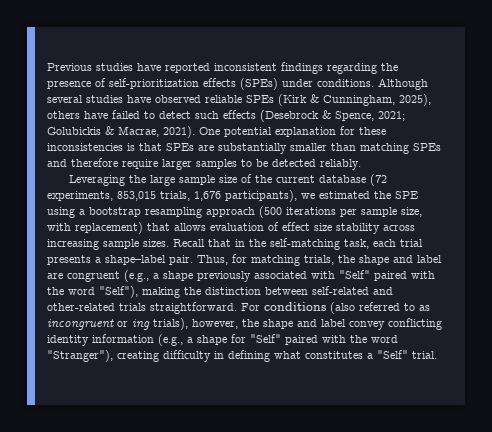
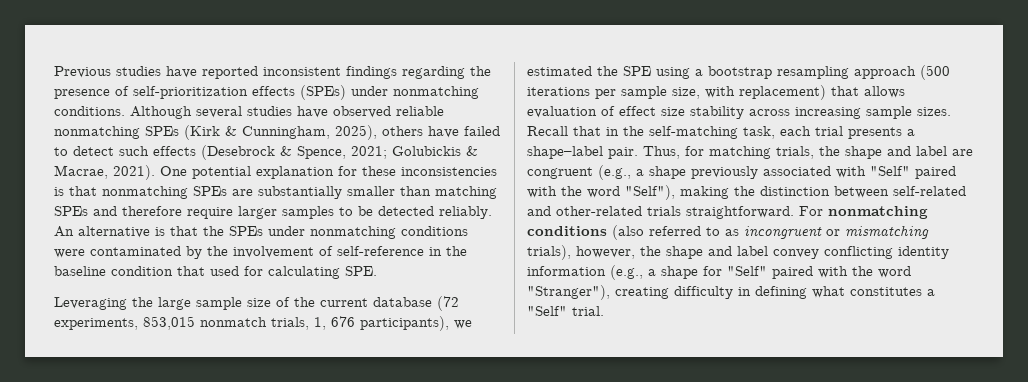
- Previous studies have reported inconsistent findings regarding the presence of self-prioritization effects (SPEs) under conditions.
+ Previous studies have reported inconsistent findings regarding the presence of self-prioritization effects (SPEs) under nonmatching conditions.
- Although several studies have observed reliable SPEs (Kirk & Cunningham, 2025), others have failed to detect such effects (Desebrock & Spence, 2021; Golubickis & Macrae, 2021).
+ Although several studies have observed reliable nonmatching SPEs (Kirk & Cunningham, 2025), others have failed to detect such effects (Desebrock & Spence, 2021; Golubickis & Macrae, 2021).
- One potential explanation for these inconsistencies is that SPEs are substantially smaller than matching SPEs and therefore require larger samples to be detected reliably.
+ One potential explanation for these inconsistencies is that nonmatching SPEs are substantially smaller than matching SPEs and therefore require larger samples to be detected reliably. An alternative is that the SPEs under nonmatching conditions were contaminated by the involvement of self-reference in the baseline condition that used for calculating SPE.
- Leveraging the large sample size of the current database (72 experiments, 853,015 trials, 1,676 participants), we estimated the SPE using a bootstrap resampling approach (500 iterations per sample size, with replacement) that allows evaluation of effect size stability across increasing sample sizes.
+ Leveraging the large sample size of the current database (72 experiments, 853,015 nonmatch trials, 1, 676 participants), we estimated the SPE using a bootstrap resampling approach (500 iterations per sample size, with replacement) that allows evaluation of effect size stability across increasing sample sizes.
- For conditions (also referred to as incongruent or ing trials), however, the shape and label convey conflicting identity information (e.g., a shape for "Self" paired with the word "Stranger"), creating difficulty in defining what constitutes a "Self" trial.
+ For nonmatching conditions (also referred to as incongruent or mismatching trials), however, the shape and label convey conflicting identity information (e.g., a shape for "Self" paired with the word "Stranger"), creating difficulty in defining what constitutes a "Self" trial.

